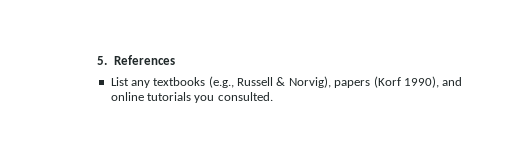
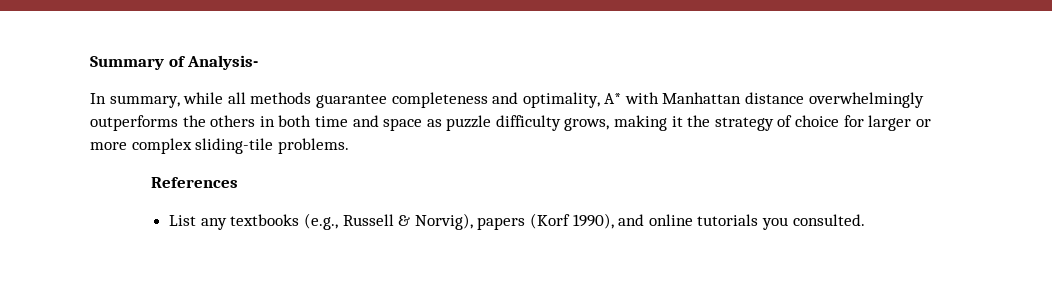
- 5. References
+ Summary of Analysis-
+ In summary, while all methods guarantee completeness and optimality, A* with Manhattan distance overwhelmingly outperforms the others in both time and space as puzzle difficulty grows, making it the strategy of choice for larger or more complex sliding-tile problems.
+ References

